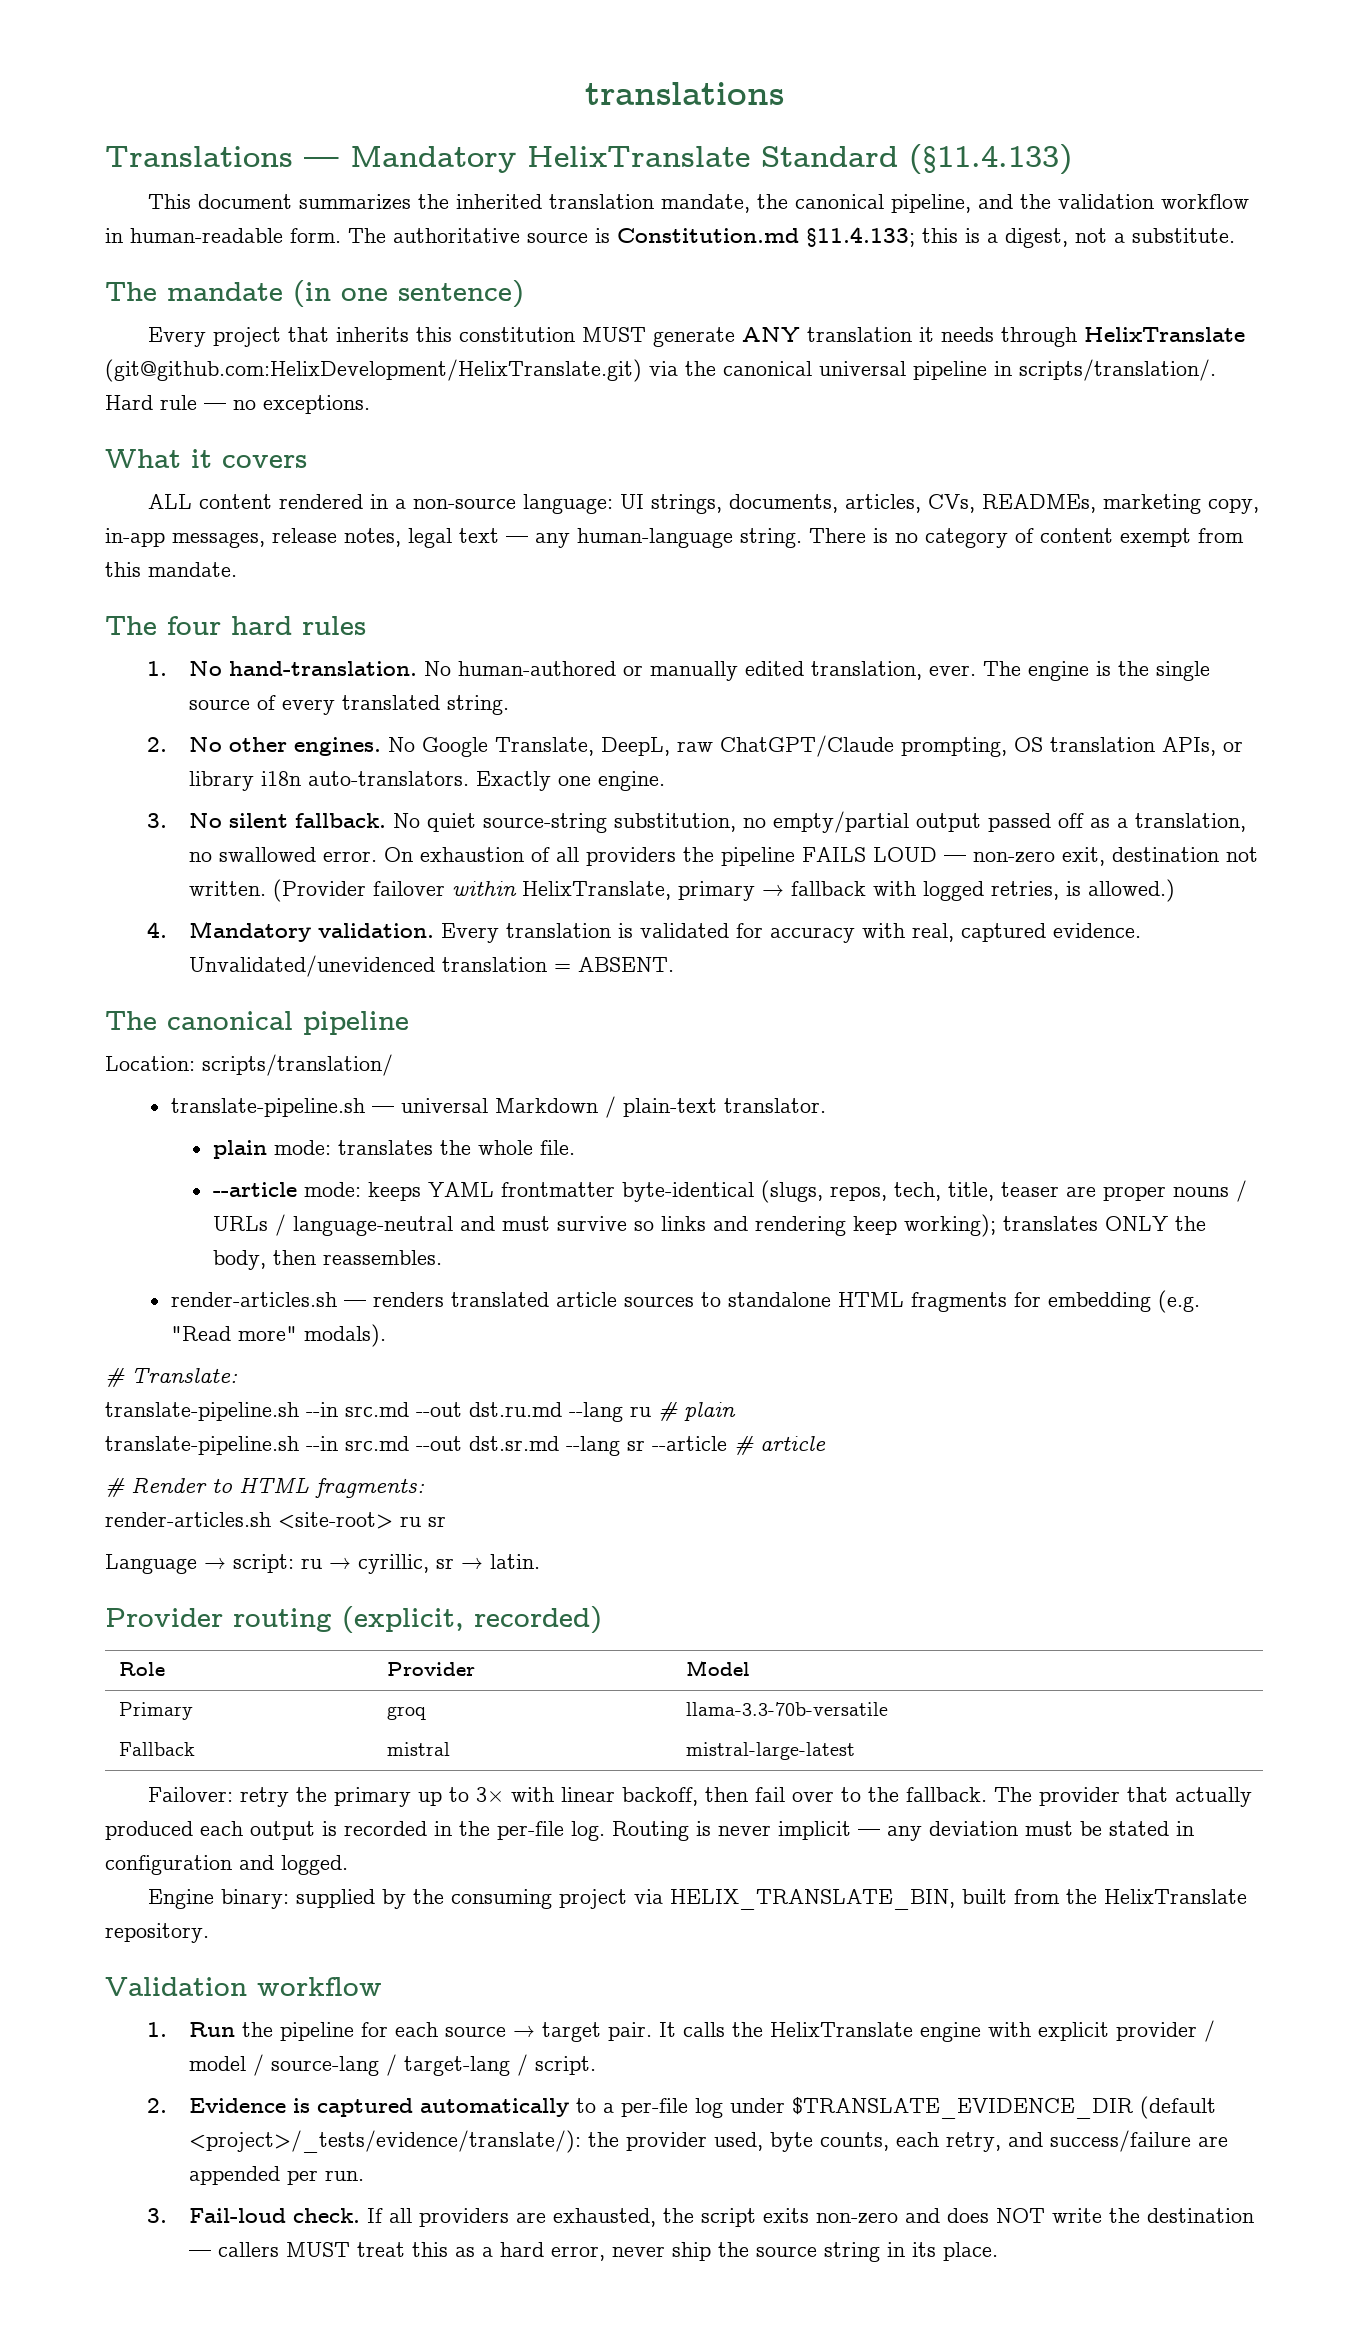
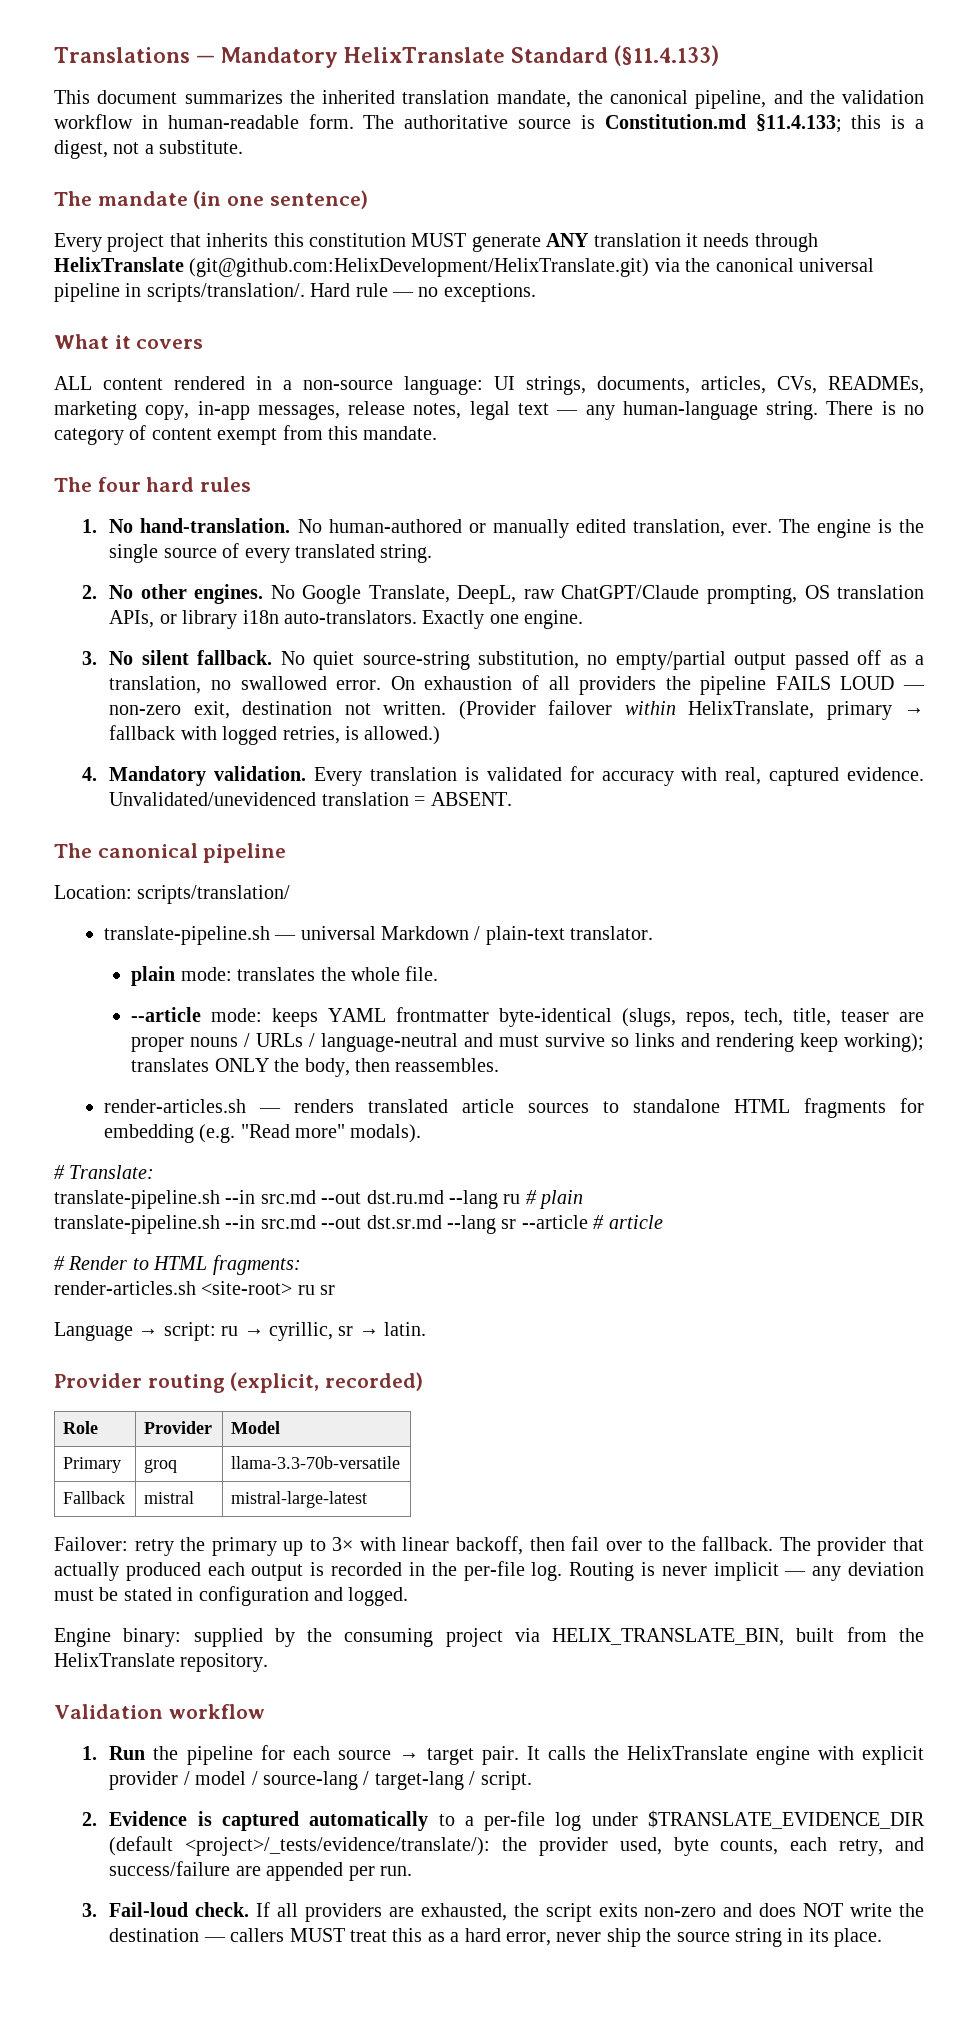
- translations

